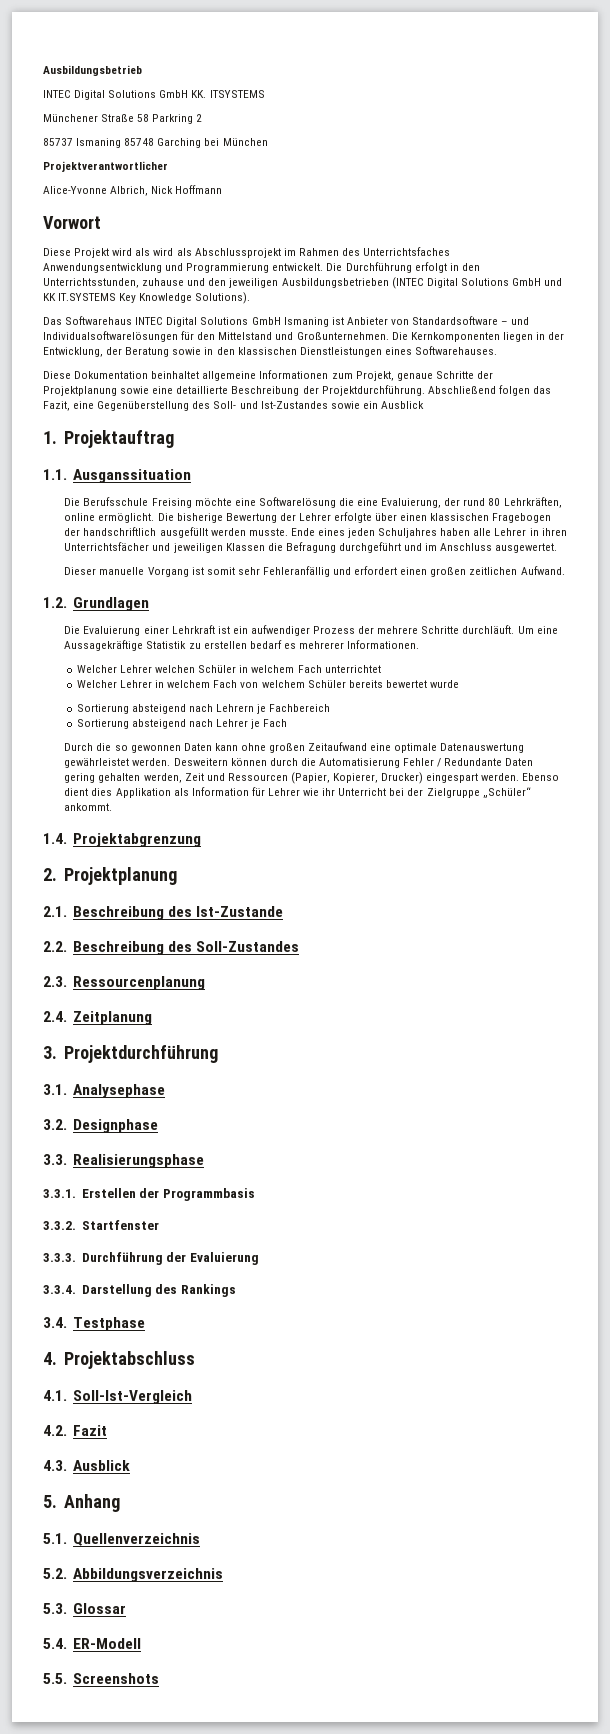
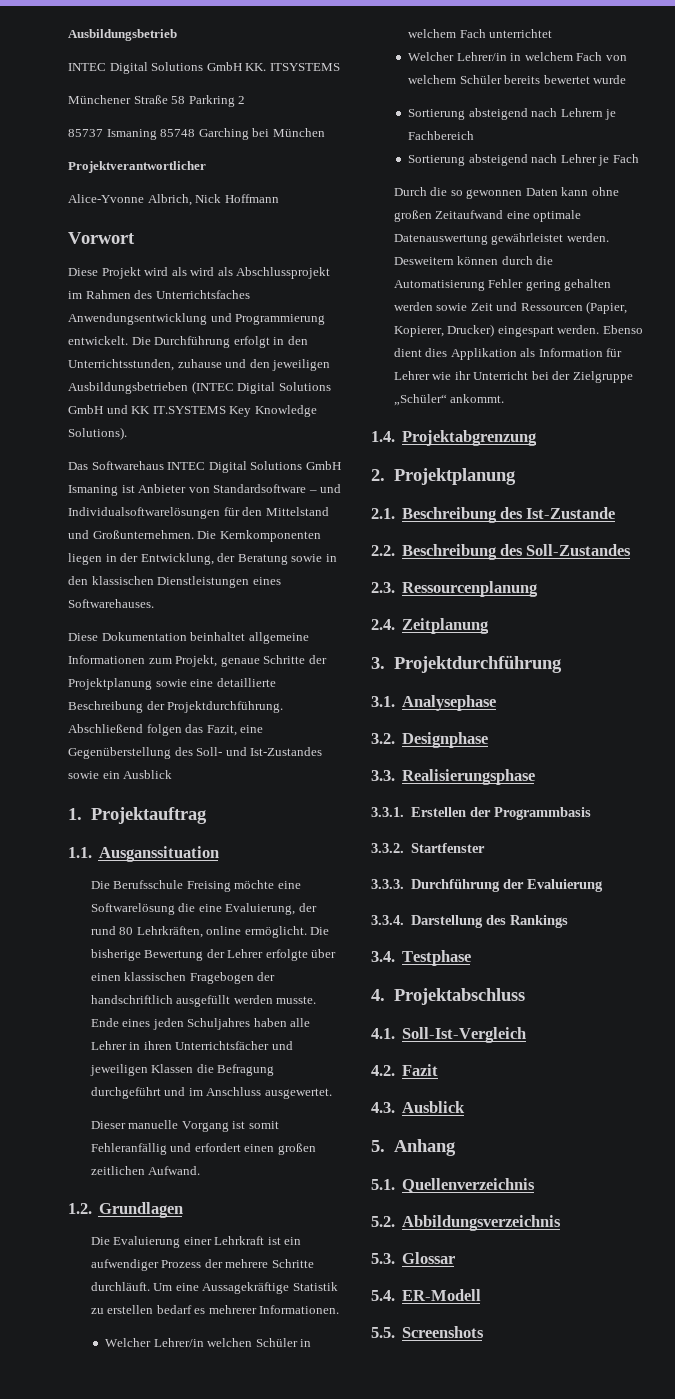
- Dieser manuelle Vorgang ist somit sehr Fehleranfällig und erfordert einen großen zeitlichen Aufwand.
+ Dieser manuelle Vorgang ist somit Fehleranfällig und erfordert einen großen zeitlichen Aufwand.
- Welcher Lehrer welchen Schüler in welchem Fach unterrichtet
+ Welcher Lehrer/in welchen Schüler in welchem Fach unterrichtet
- Welcher Lehrer in welchem Fach von welchem Schüler bereits bewertet wurde
+ Welcher Lehrer/in in welchem Fach von welchem Schüler bereits bewertet wurde
- Desweitern können durch die Automatisierung Fehler / Redundante Daten gering gehalten werden, Zeit und Ressourcen (Papier, Kopierer, Drucker) eingespart werden.
+ Desweitern können durch die Automatisierung Fehler gering gehalten werden sowie Zeit und Ressourcen (Papier, Kopierer, Drucker) eingespart werden.

